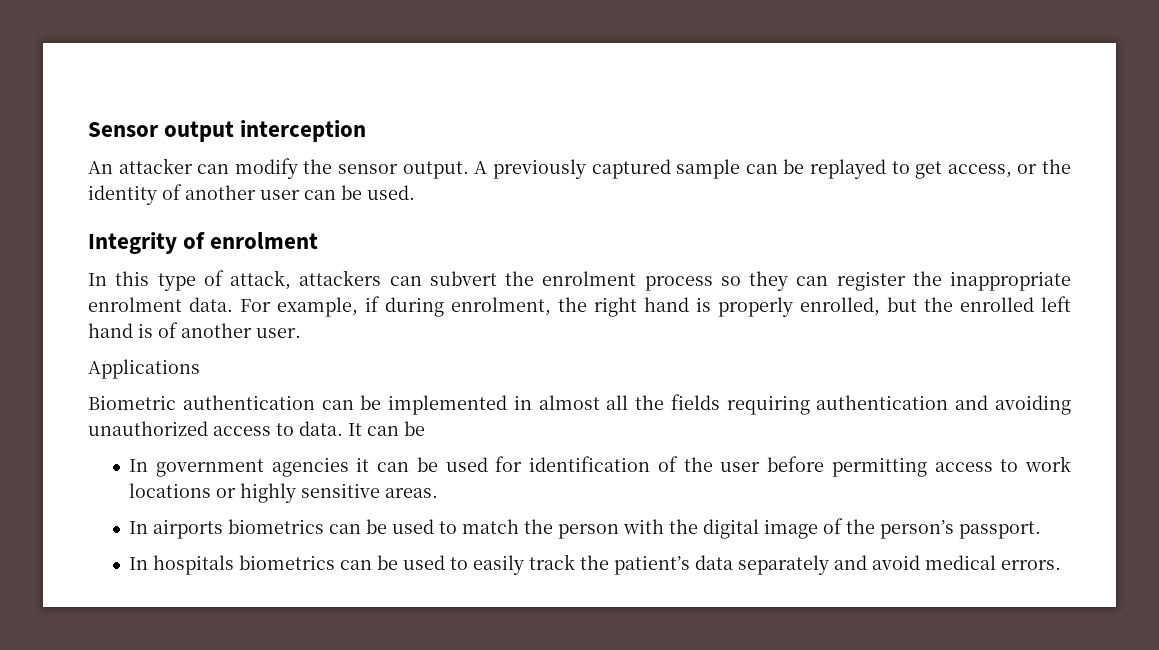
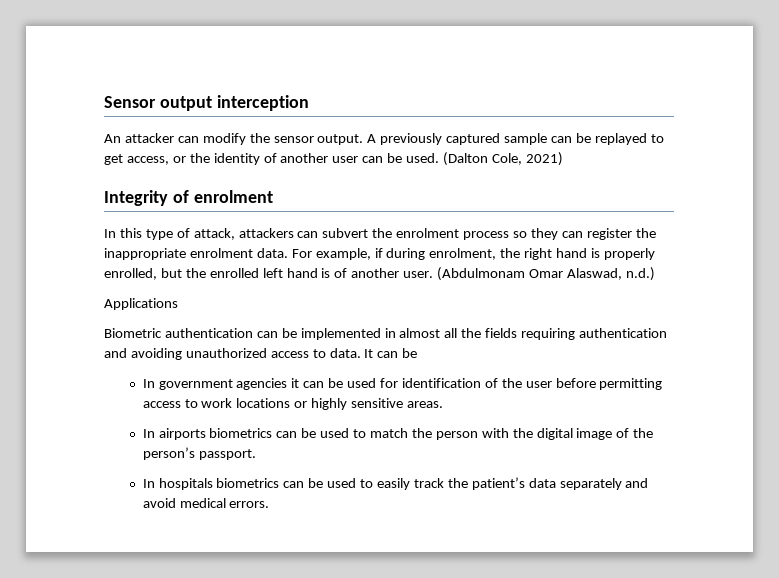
+ (Dalton Cole, 2021)
+ (Abdulmonam Omar Alaswad, n.d.)

